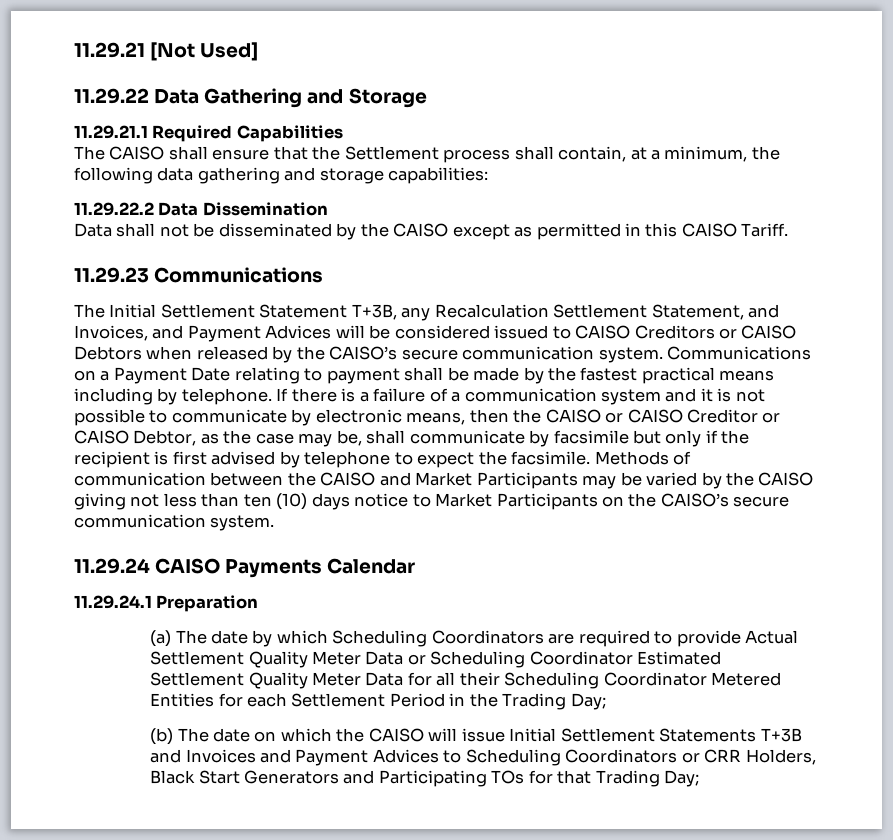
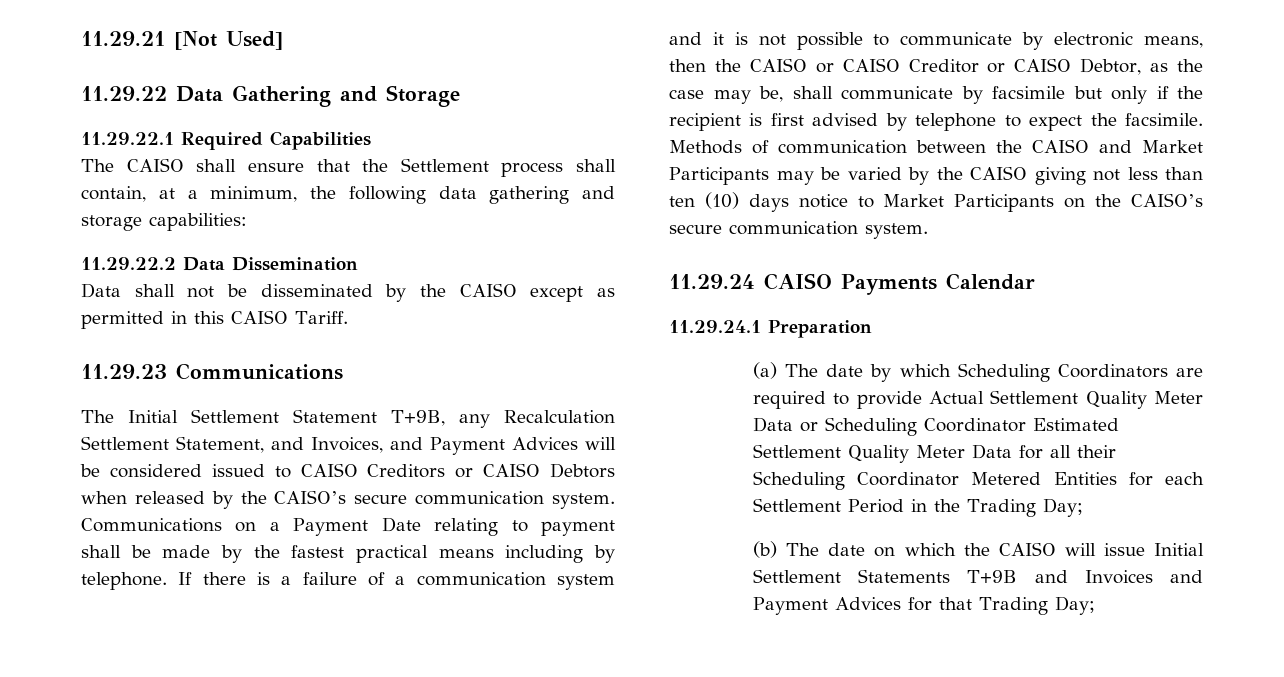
- 11.29.21.1 Required Capabilities
+ 11.29.22.1 Required Capabilities
- The Initial Settlement Statement T+3B, any Recalculation Settlement Statement, and Invoices, and Payment Advices will be considered issued to CAISO Creditors or CAISO Debtors when released by the CAISO’s secure communication system.
+ The Initial Settlement Statement T+9B, any Recalculation Settlement Statement, and Invoices, and Payment Advices will be considered issued to CAISO Creditors or CAISO Debtors when released by the CAISO’s secure communication system.
- (b) The date on which the CAISO will issue Initial Settlement Statements T+3B and Invoices and Payment Advices to Scheduling Coordinators or CRR Holders, Black Start Generators and Participating TOs for that Trading Day;
+ (b) The date on which the CAISO will issue Initial Settlement Statements T+9B and Invoices and Payment Advices for that Trading Day;

